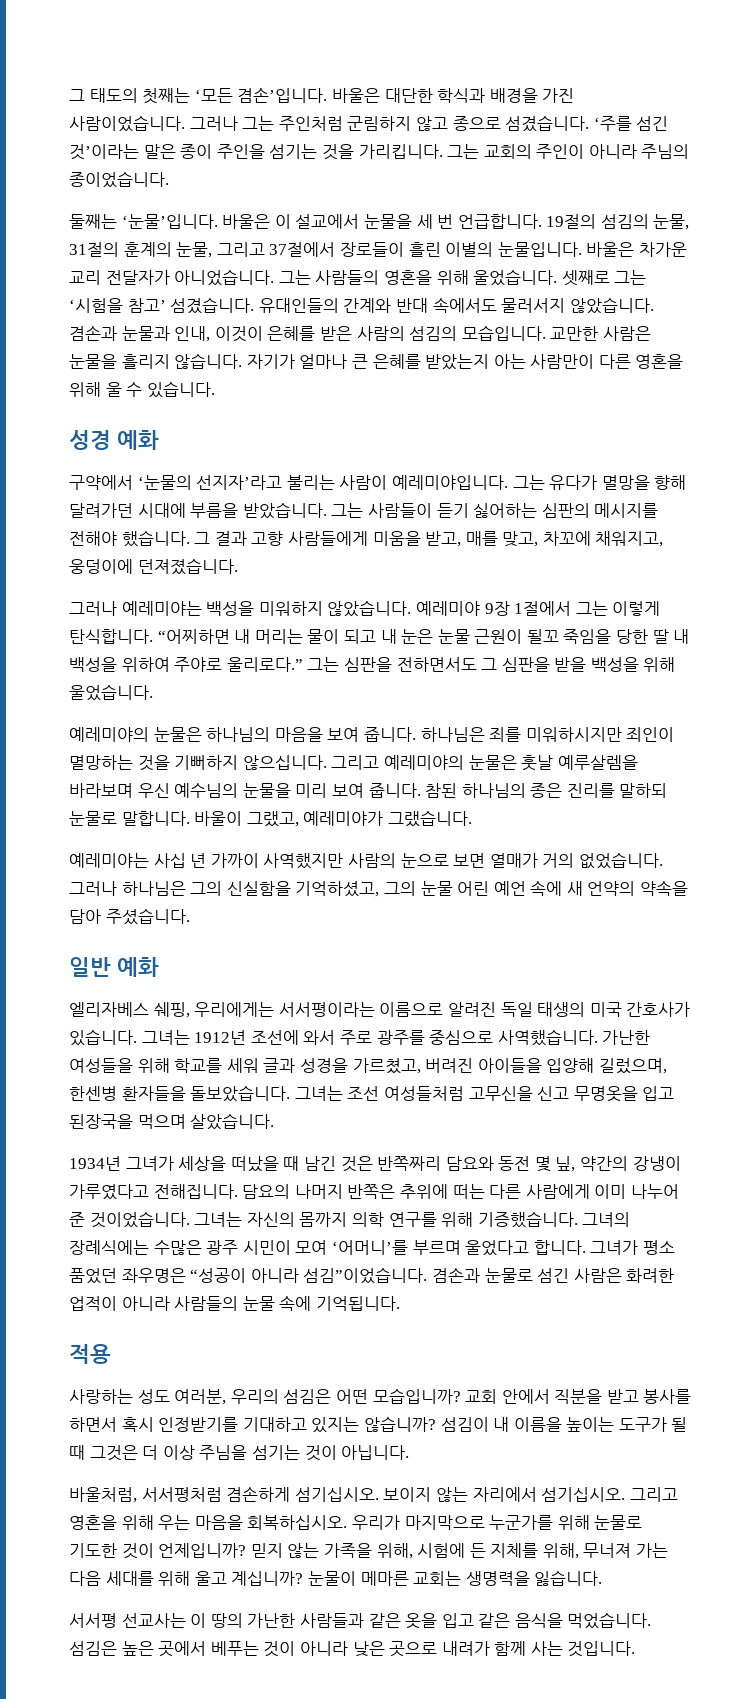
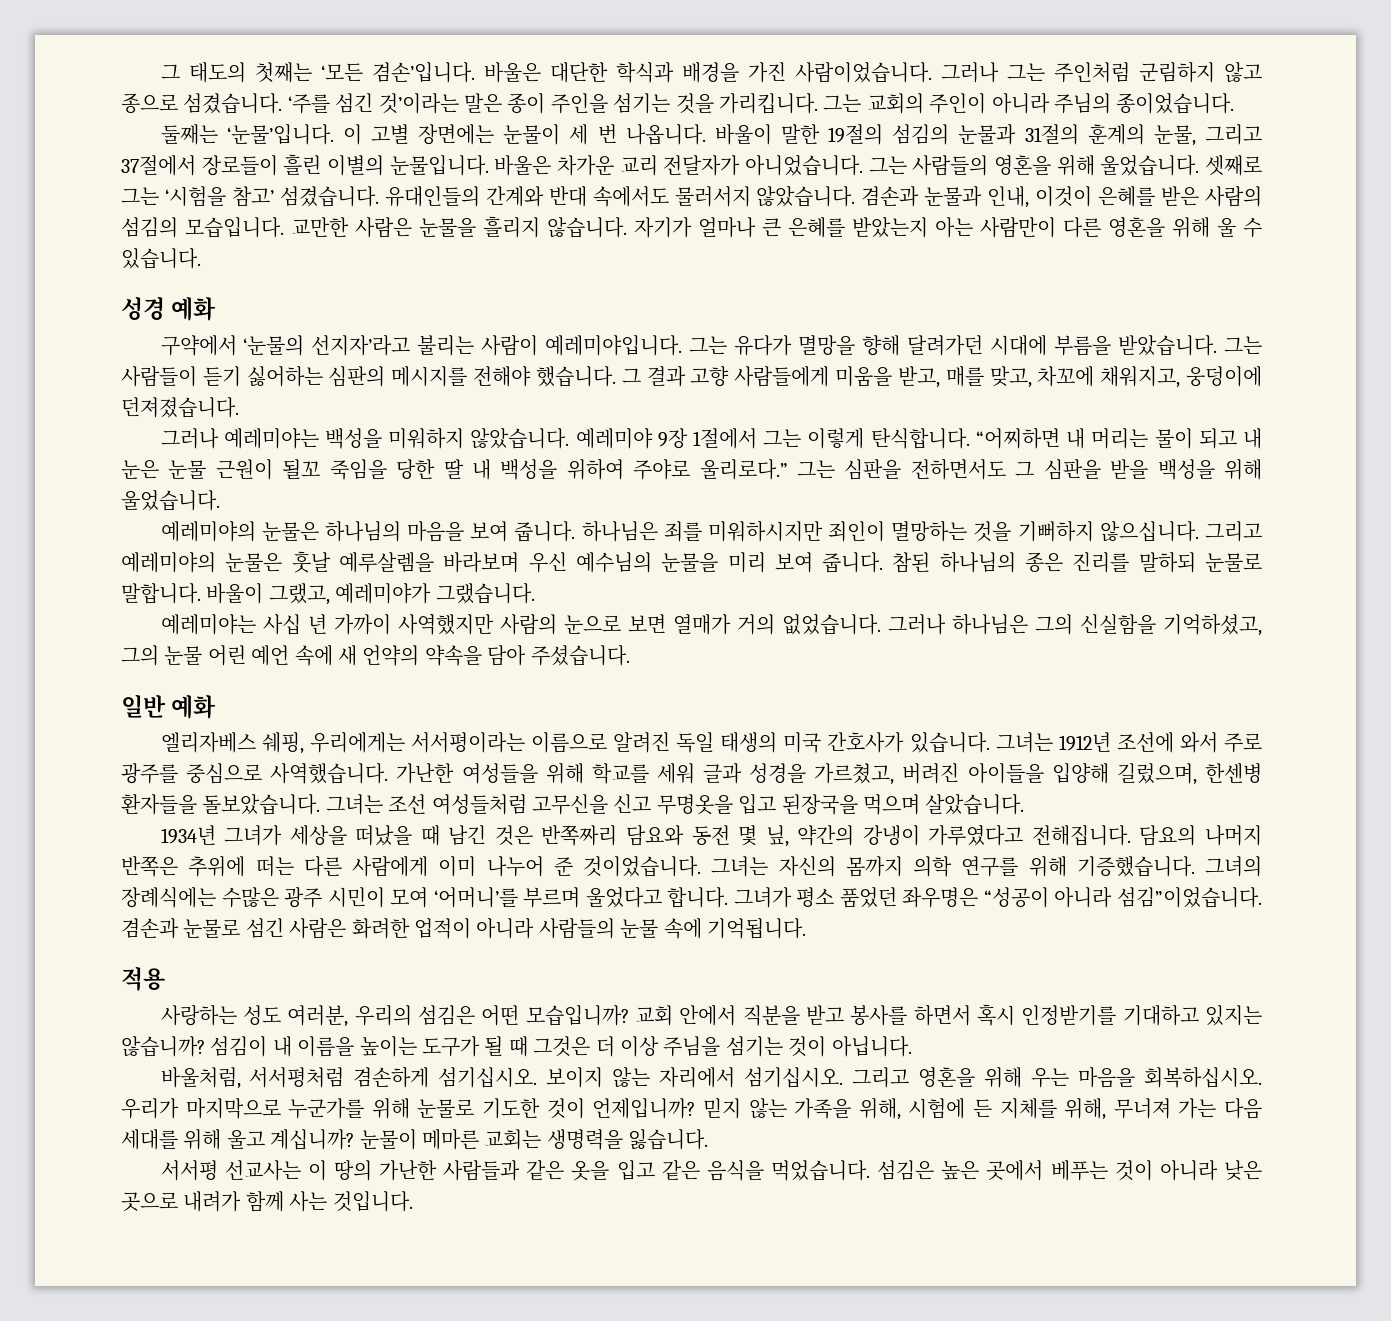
- 바울은 이 설교에서 눈물을 세 번 언급합니다. 19절의 섬김의 눈물, 31절의 훈계의 눈물, 그리고 37절에서 장로들이 흘린 이별의 눈물입니다.
+ 이 고별 장면에는 눈물이 세 번 나옵니다. 바울이 말한 19절의 섬김의 눈물과 31절의 훈계의 눈물, 그리고 37절에서 장로들이 흘린 이별의 눈물입니다.

